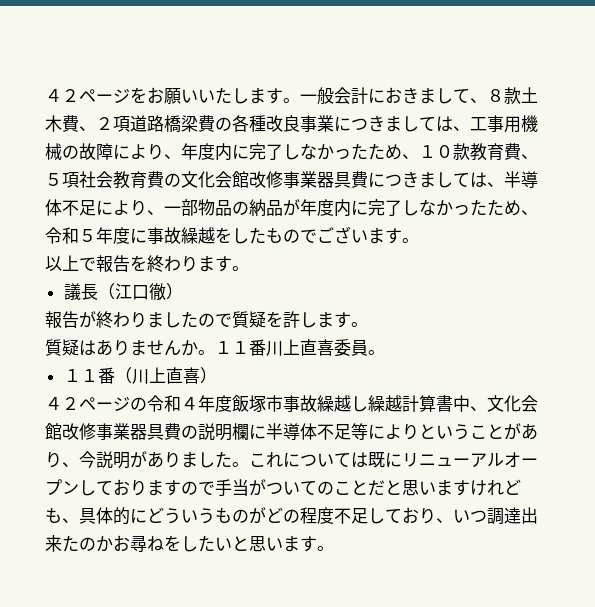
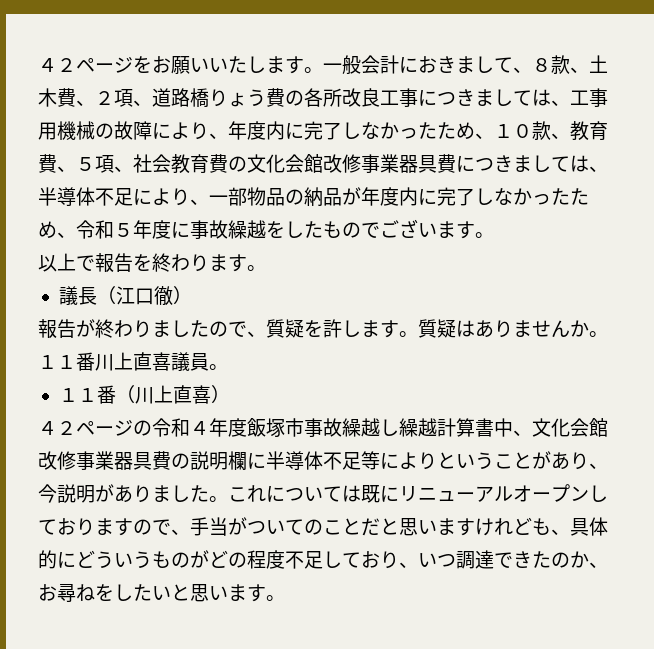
- 一般会計におきまして、８款土木費、２項道路橋梁費の各種改良事業につきましては、工事用機械の故障により、年度内に完了しなかったため、１０款教育費、５項社会教育費の文化会館改修事業器具費につきましては、半導体不足により、一部物品の納品が年度内に完了しなかったため、令和５年度に事故繰越をしたものでございます。
+ 一般会計におきまして、８款、土木費、２項、道路橋りょう費の各所改良工事につきましては、工事用機械の故障により、年度内に完了しなかったため、１０款、教育費、５項、社会教育費の文化会館改修事業器具費につきましては、半導体不足により、一部物品の納品が年度内に完了しなかったため、令和５年度に事故繰越をしたものでございます。
- 報告が終わりましたので質疑を許します。
- 質疑はありませんか。
+ 報告が終わりましたので、質疑を許します。質疑はありませんか。
- １１番川上直喜委員。
+ １１番川上直喜議員。
- これについては既にリニューアルオープンしておりますので手当がついてのことだと思いますけれども、具体的にどういうものがどの程度不足しており、いつ調達出来たのかお尋ねをしたいと思います。
+ これについては既にリニューアルオープンしておりますので、手当がついてのことだと思いますけれども、具体的にどういうものがどの程度不足しており、いつ調達できたのか、お尋ねをしたいと思います。

